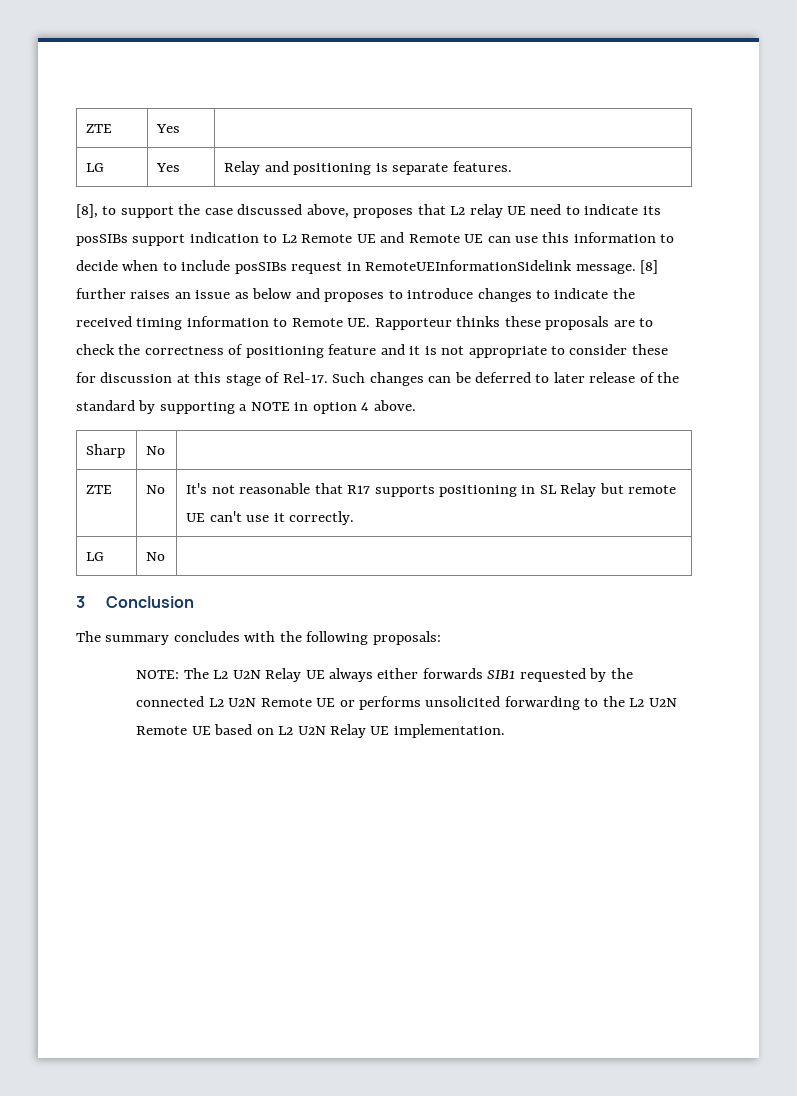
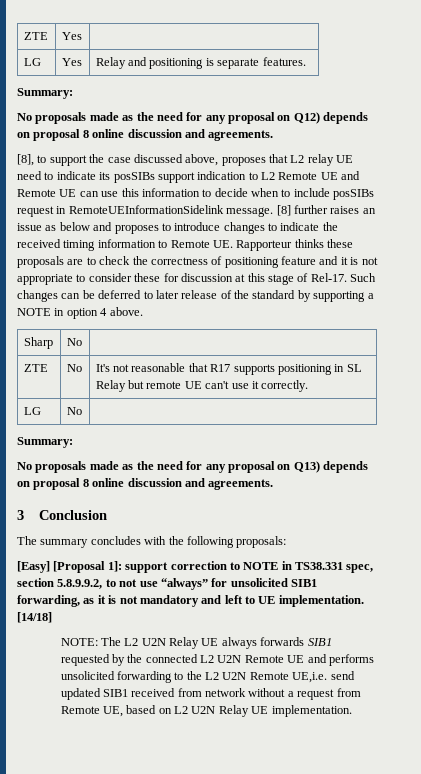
  LG | Yes | Relay and positioning is separate features.
+ Summary:
+ No proposals made as the need for any proposal on Q12) depends on proposal 8 online discussion and agreements.
  LG | No |
+ Summary:
+ No proposals made as the need for any proposal on Q13) depends on proposal 8 online discussion and agreements.
+ [Easy] [Proposal 1]: support correction to NOTE in TS38.331 spec, section 5.8.9.9.2, to not use “always” for unsolicited SIB1 forwarding, as it is not mandatory and left to UE implementation. [14/18]
- NOTE: The L2 U2N Relay UE always either forwards SIB1 requested by the connected L2 U2N Remote UE or performs unsolicited forwarding to the L2 U2N Remote UE based on L2 U2N Relay UE implementation.
+ NOTE: The L2 U2N Relay UE always forwards SIB1 requested by the connected L2 U2N Remote UE and performs unsolicited forwarding to the L2 U2N Remote UE,i.e. send updated SIB1 received from network without a request from Remote UE, based on L2 U2N Relay UE implementation.

